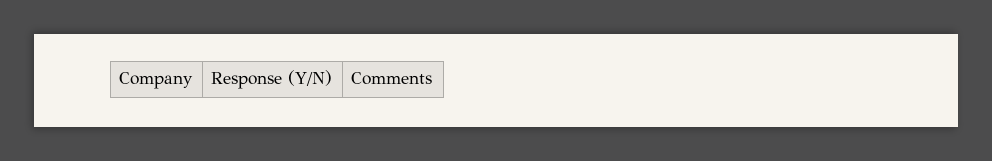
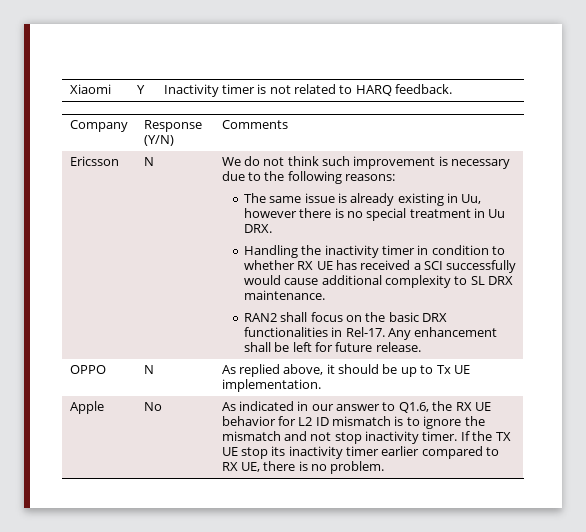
+ Xiaomi | Y | Inactivity timer is not related to HARQ feedback.
  Company | Response (Y/N) | Comments
+ Ericsson | N | We do not think such improvement is necessary due to the following reasons:
+ The same issue is already existing in Uu, however there is no special treatment in Uu DRX.
+ Handling the inactivity timer in condition to whether RX UE has received a SCI successfully would cause additional complexity to SL DRX maintenance.
+ RAN2 shall focus on the basic DRX functionalities in Rel-17. Any enhancement shall be left for future release.
+ OPPO | N | As replied above, it should be up to Tx UE implementation.
+ Apple | No | As indicated in our answer to Q1.6, the RX UE behavior for L2 ID mismatch is to ignore the mismatch and not stop inactivity timer. If the TX UE stop its inactivity timer earlier compared to RX UE, there is no problem.

